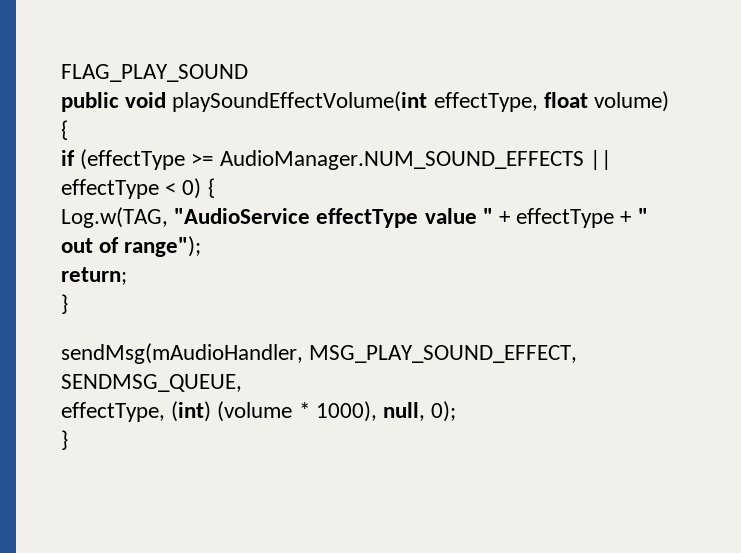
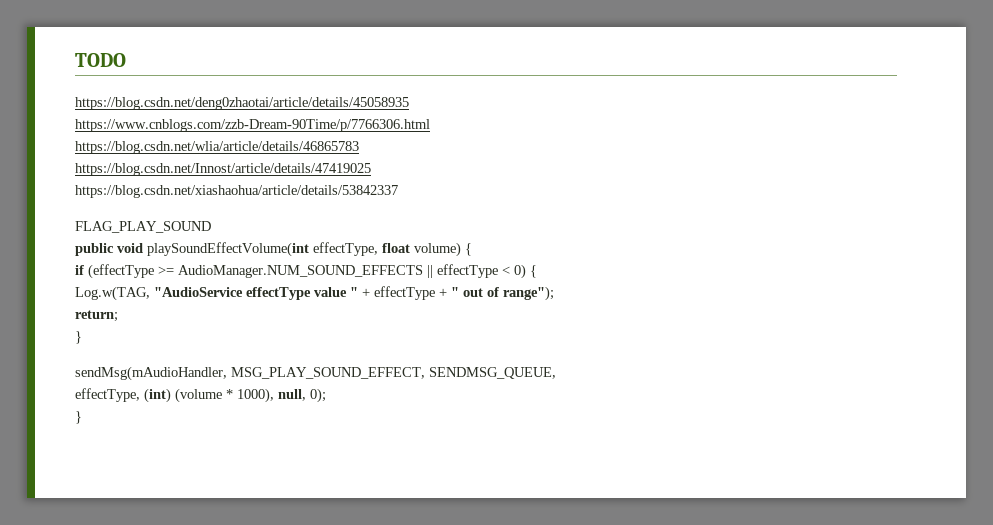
+ TODO
+ https://blog.csdn.net/deng0zhaotai/article/details/45058935
+ https://www.cnblogs.com/zzb-Dream-90Time/p/7766306.html
+ https://blog.csdn.net/wlia/article/details/46865783
+ https://blog.csdn.net/Innost/article/details/47419025
+ https://blog.csdn.net/xiashaohua/article/details/53842337

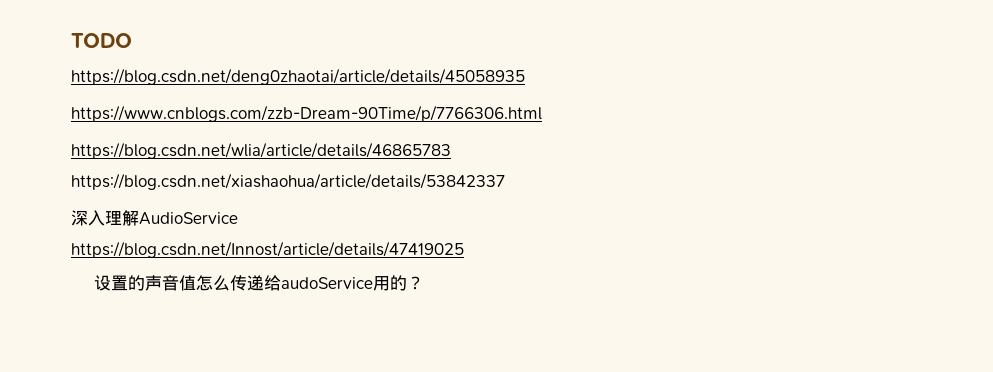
+ https://blog.csdn.net/xiashaohua/article/details/53842337
+ 深入理解AudioService
  https://blog.csdn.net/Innost/article/details/47419025
- https://blog.csdn.net/xiashaohua/article/details/53842337
- FLAG_PLAY_SOUND
- public void playSoundEffectVolume(int effectType, float volume) {
- if (effectType >= AudioManager.NUM_SOUND_EFFECTS || effectType < 0) {
- Log.w(TAG, "AudioService effectType value " + effectType + " out of range");
- return;
- }
- sendMsg(mAudioHandler, MSG_PLAY_SOUND_EFFECT, SENDMSG_QUEUE,
- effectType, (int) (volume * 1000), null, 0);
- }
+ 设置的声音值怎么传递给audoService用的？

